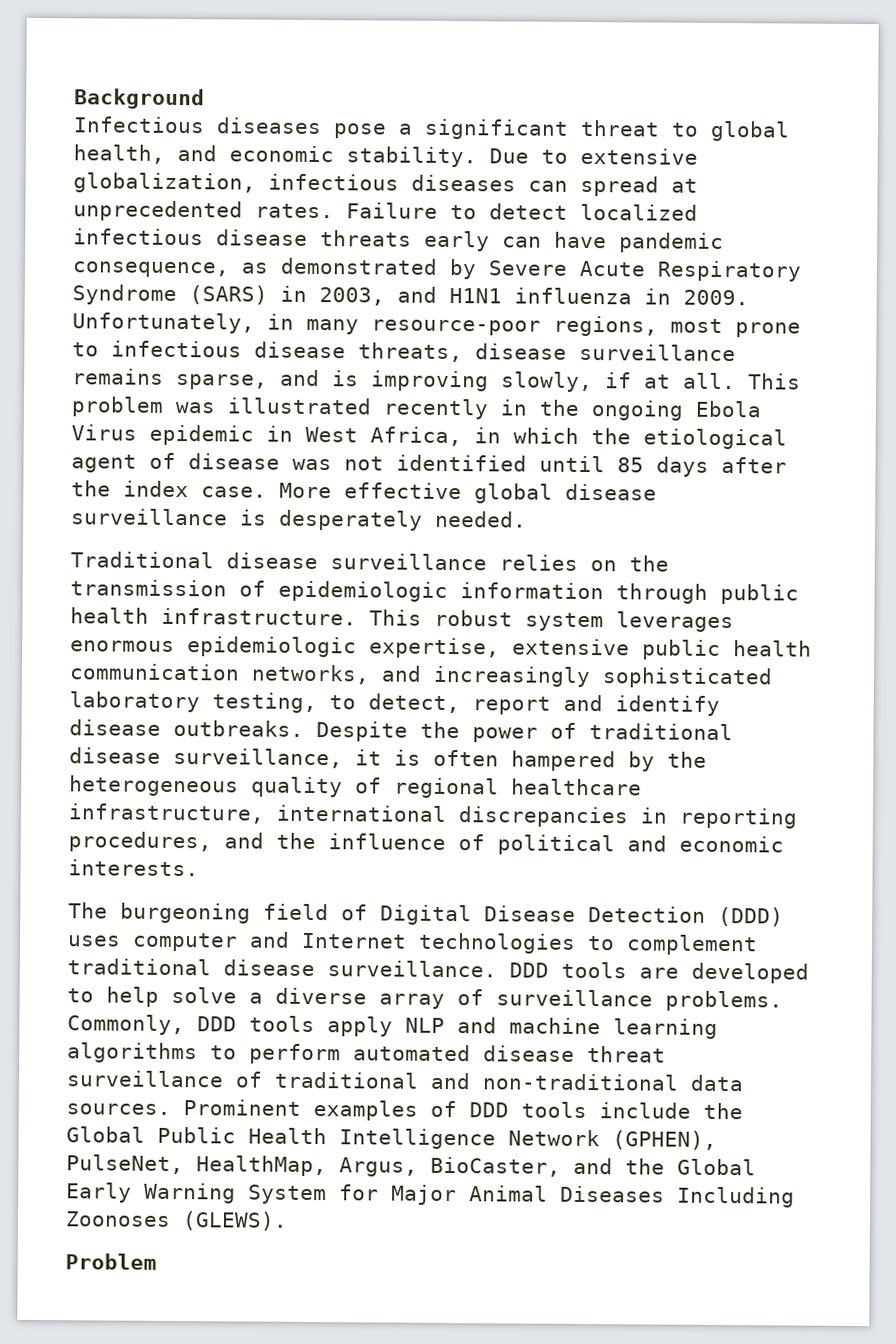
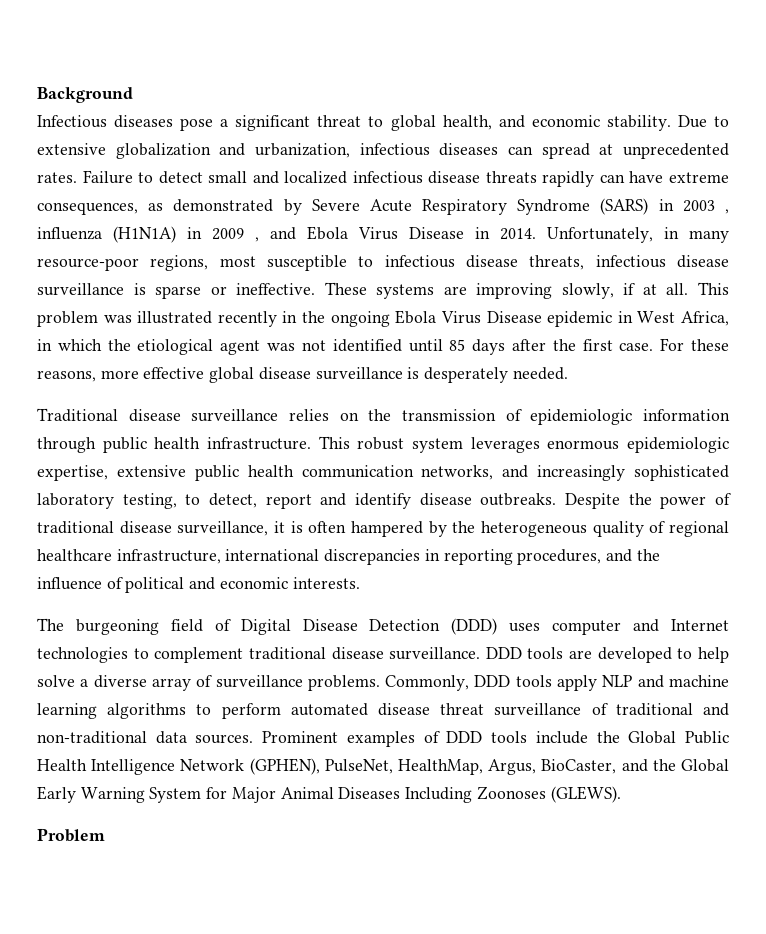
- Due to extensive globalization, infectious diseases can spread at unprecedented rates.
+ Due to extensive globalization and urbanization, infectious diseases can spread at unprecedented rates.
- Failure to detect localized infectious disease threats early can have pandemic consequence, as demonstrated by Severe Acute Respiratory Syndrome (SARS) in 2003, and H1N1 influenza in 2009.
+ Failure to detect small and localized infectious disease threats rapidly can have extreme consequences, as demonstrated by Severe Acute Respiratory Syndrome (SARS) in 2003 , influenza (H1N1A) in 2009 , and Ebola Virus Disease in 2014.
- Unfortunately, in many resource-poor regions, most prone to infectious disease threats, disease surveillance remains sparse, and is improving slowly, if at all.
+ Unfortunately, in many resource-poor regions, most susceptible to infectious disease threats, infectious disease surveillance is sparse or ineffective. These systems are improving slowly, if at all.
- This problem was illustrated recently in the ongoing Ebola Virus epidemic in West Africa, in which the etiological agent of disease was not identified until 85 days after the index case. More effective global disease surveillance is desperately needed.
+ This problem was illustrated recently in the ongoing Ebola Virus Disease epidemic in West Africa, in which the etiological agent was not identified until 85 days after the first case. For these reasons, more effective global disease surveillance is desperately needed.

